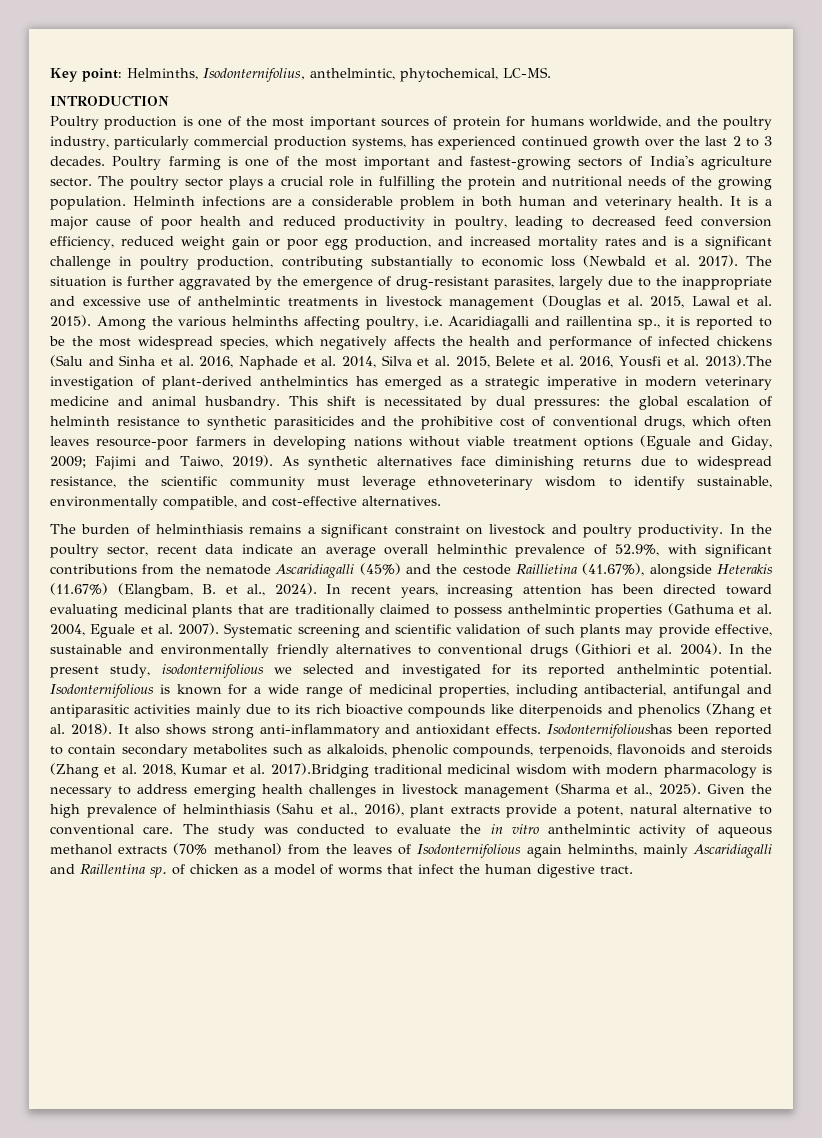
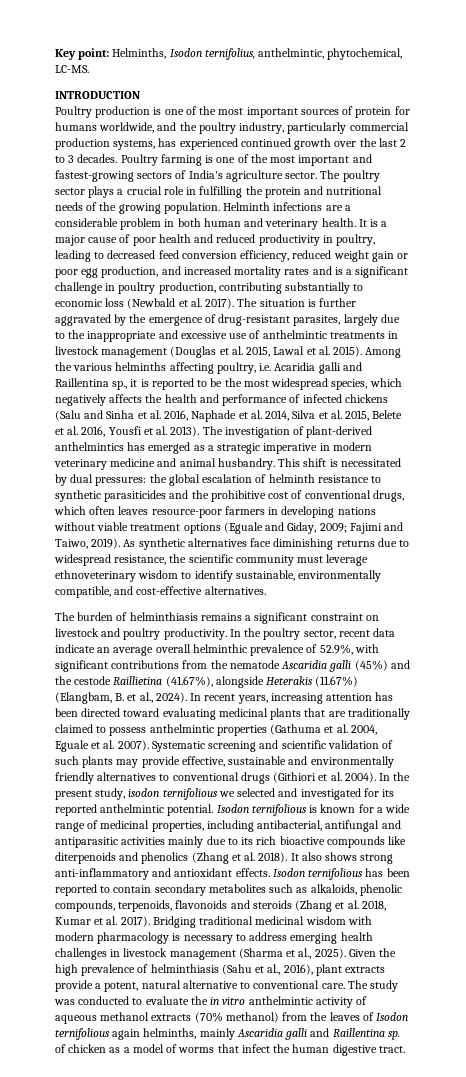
- Key point: Helminths, Isodonternifolius, anthelmintic, phytochemical, LC-MS.
+ Key point: Helminths, Isodon ternifolius, anthelmintic, phytochemical, LC-MS.
- Among the various helminths affecting poultry, i.e. Acaridiagalli and raillentina sp., it is reported to be the most widespread species, which negatively affects the health and performance of infected chickens (Salu and Sinha et al. 2016, Naphade et al. 2014, Silva et al. 2015, Belete et al. 2016, Yousfi et al. 2013).The investigation of plant-derived anthelmintics has emerged as a strategic imperative in modern veterinary medicine and animal husbandry.
+ Among the various helminths affecting poultry, i.e. Acaridia galli and Raillentina sp., it is reported to be the most widespread species, which negatively affects the health and performance of infected chickens (Salu and Sinha et al. 2016, Naphade et al. 2014, Silva et al. 2015, Belete et al. 2016, Yousfi et al. 2013). The investigation of plant-derived anthelmintics has emerged as a strategic imperative in modern veterinary medicine and animal husbandry.
- In the poultry sector, recent data indicate an average overall helminthic prevalence of 52.9%, with significant contributions from the nematode Ascaridiagalli (45%) and the cestode Raillietina (41.67%), alongside Heterakis (11.67%) (Elangbam, B. et al., 2024).
+ In the poultry sector, recent data indicate an average overall helminthic prevalence of 52.9%, with significant contributions from the nematode Ascaridia galli (45%) and the cestode Raillietina (41.67%), alongside Heterakis (11.67%) (Elangbam, B. et al., 2024).
- In the present study, isodonternifolious we selected and investigated for its reported anthelmintic potential.
+ In the present study, isodon ternifolious we selected and investigated for its reported anthelmintic potential.
- Isodonternifolious is known for a wide range of medicinal properties, including antibacterial, antifungal and antiparasitic activities mainly due to its rich bioactive compounds like diterpenoids and phenolics (Zhang et al. 2018).
+ Isodon ternifolious is known for a wide range of medicinal properties, including antibacterial, antifungal and antiparasitic activities mainly due to its rich bioactive compounds like diterpenoids and phenolics (Zhang et al. 2018).
- Isodonternifolioushas been reported to contain secondary metabolites such as alkaloids, phenolic compounds, terpenoids, flavonoids and steroids (Zhang et al. 2018, Kumar et al. 2017).Bridging traditional medicinal wisdom with modern pharmacology is necessary to address emerging health challenges in livestock management (Sharma et al., 2025).
+ Isodon ternifolious has been reported to contain secondary metabolites such as alkaloids, phenolic compounds, terpenoids, flavonoids and steroids (Zhang et al. 2018, Kumar et al. 2017). Bridging traditional medicinal wisdom with modern pharmacology is necessary to address emerging health challenges in livestock management (Sharma et al., 2025).
- The study was conducted to evaluate the in vitro anthelmintic activity of aqueous methanol extracts (70% methanol) from the leaves of Isodonternifolious again helminths, mainly Ascaridiagalli and Raillentina sp. of chicken as a model of worms that infect the human digestive tract.
+ The study was conducted to evaluate the in vitro anthelmintic activity of aqueous methanol extracts (70% methanol) from the leaves of Isodon ternifolious again helminths, mainly Ascaridia galli and Raillentina sp. of chicken as a model of worms that infect the human digestive tract.

